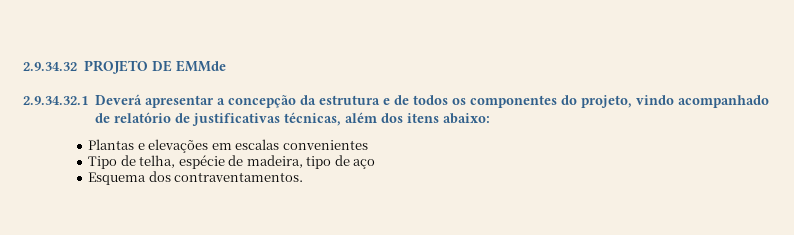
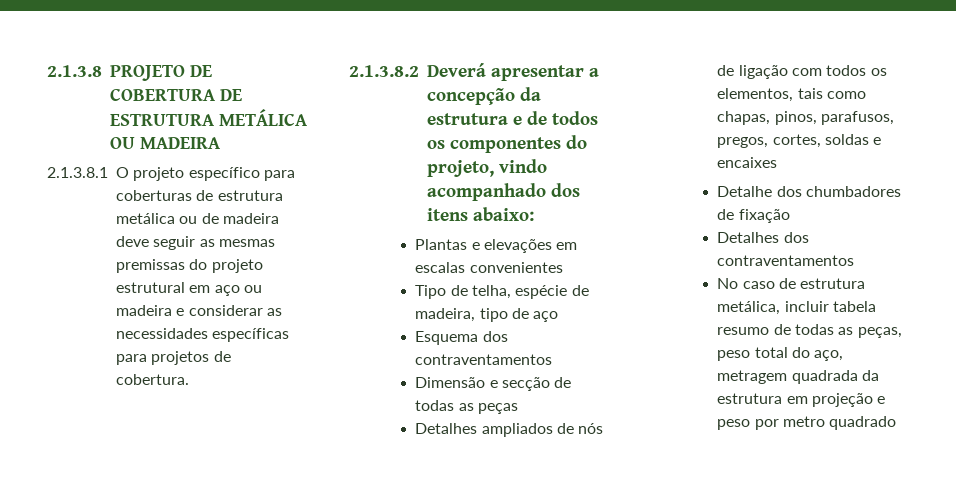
- 2.9.34.32 PROJETO DE EMMde
- 2.9.34.32.1 Deverá apresentar a concepção da estrutura e de todos os componentes do projeto, vindo acompanhado de relatório de justificativas técnicas, além dos itens abaixo:
+ 2.1.3.8 PROJETO DE COBERTURA DE ESTRUTURA METÁLICA OU MADEIRA
+ 2.1.3.8.1 O projeto específico para coberturas de estrutura metálica ou de madeira deve seguir as mesmas premissas do projeto estrutural em aço ou madeira e considerar as necessidades específicas para projetos de cobertura.
+ 2.1.3.8.2 Deverá apresentar a concepção da estrutura e de todos os componentes do projeto, vindo acompanhado dos itens abaixo:
- Esquema dos contraventamentos.
+ Esquema dos contraventamentos
+ Dimensão e secção de todas as peças
+ Detalhes ampliados de nós de ligação com todos os elementos, tais como chapas, pinos, parafusos, pregos, cortes, soldas e encaixes
+ Detalhe dos chumbadores de fixação
+ Detalhes dos contraventamentos
+ No caso de estrutura metálica, incluir tabela resumo de todas as peças, peso total do aço, metragem quadrada da estrutura em projeção e peso por metro quadrado

